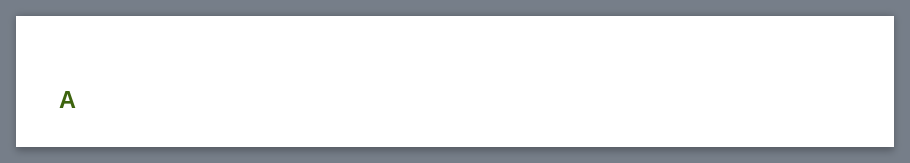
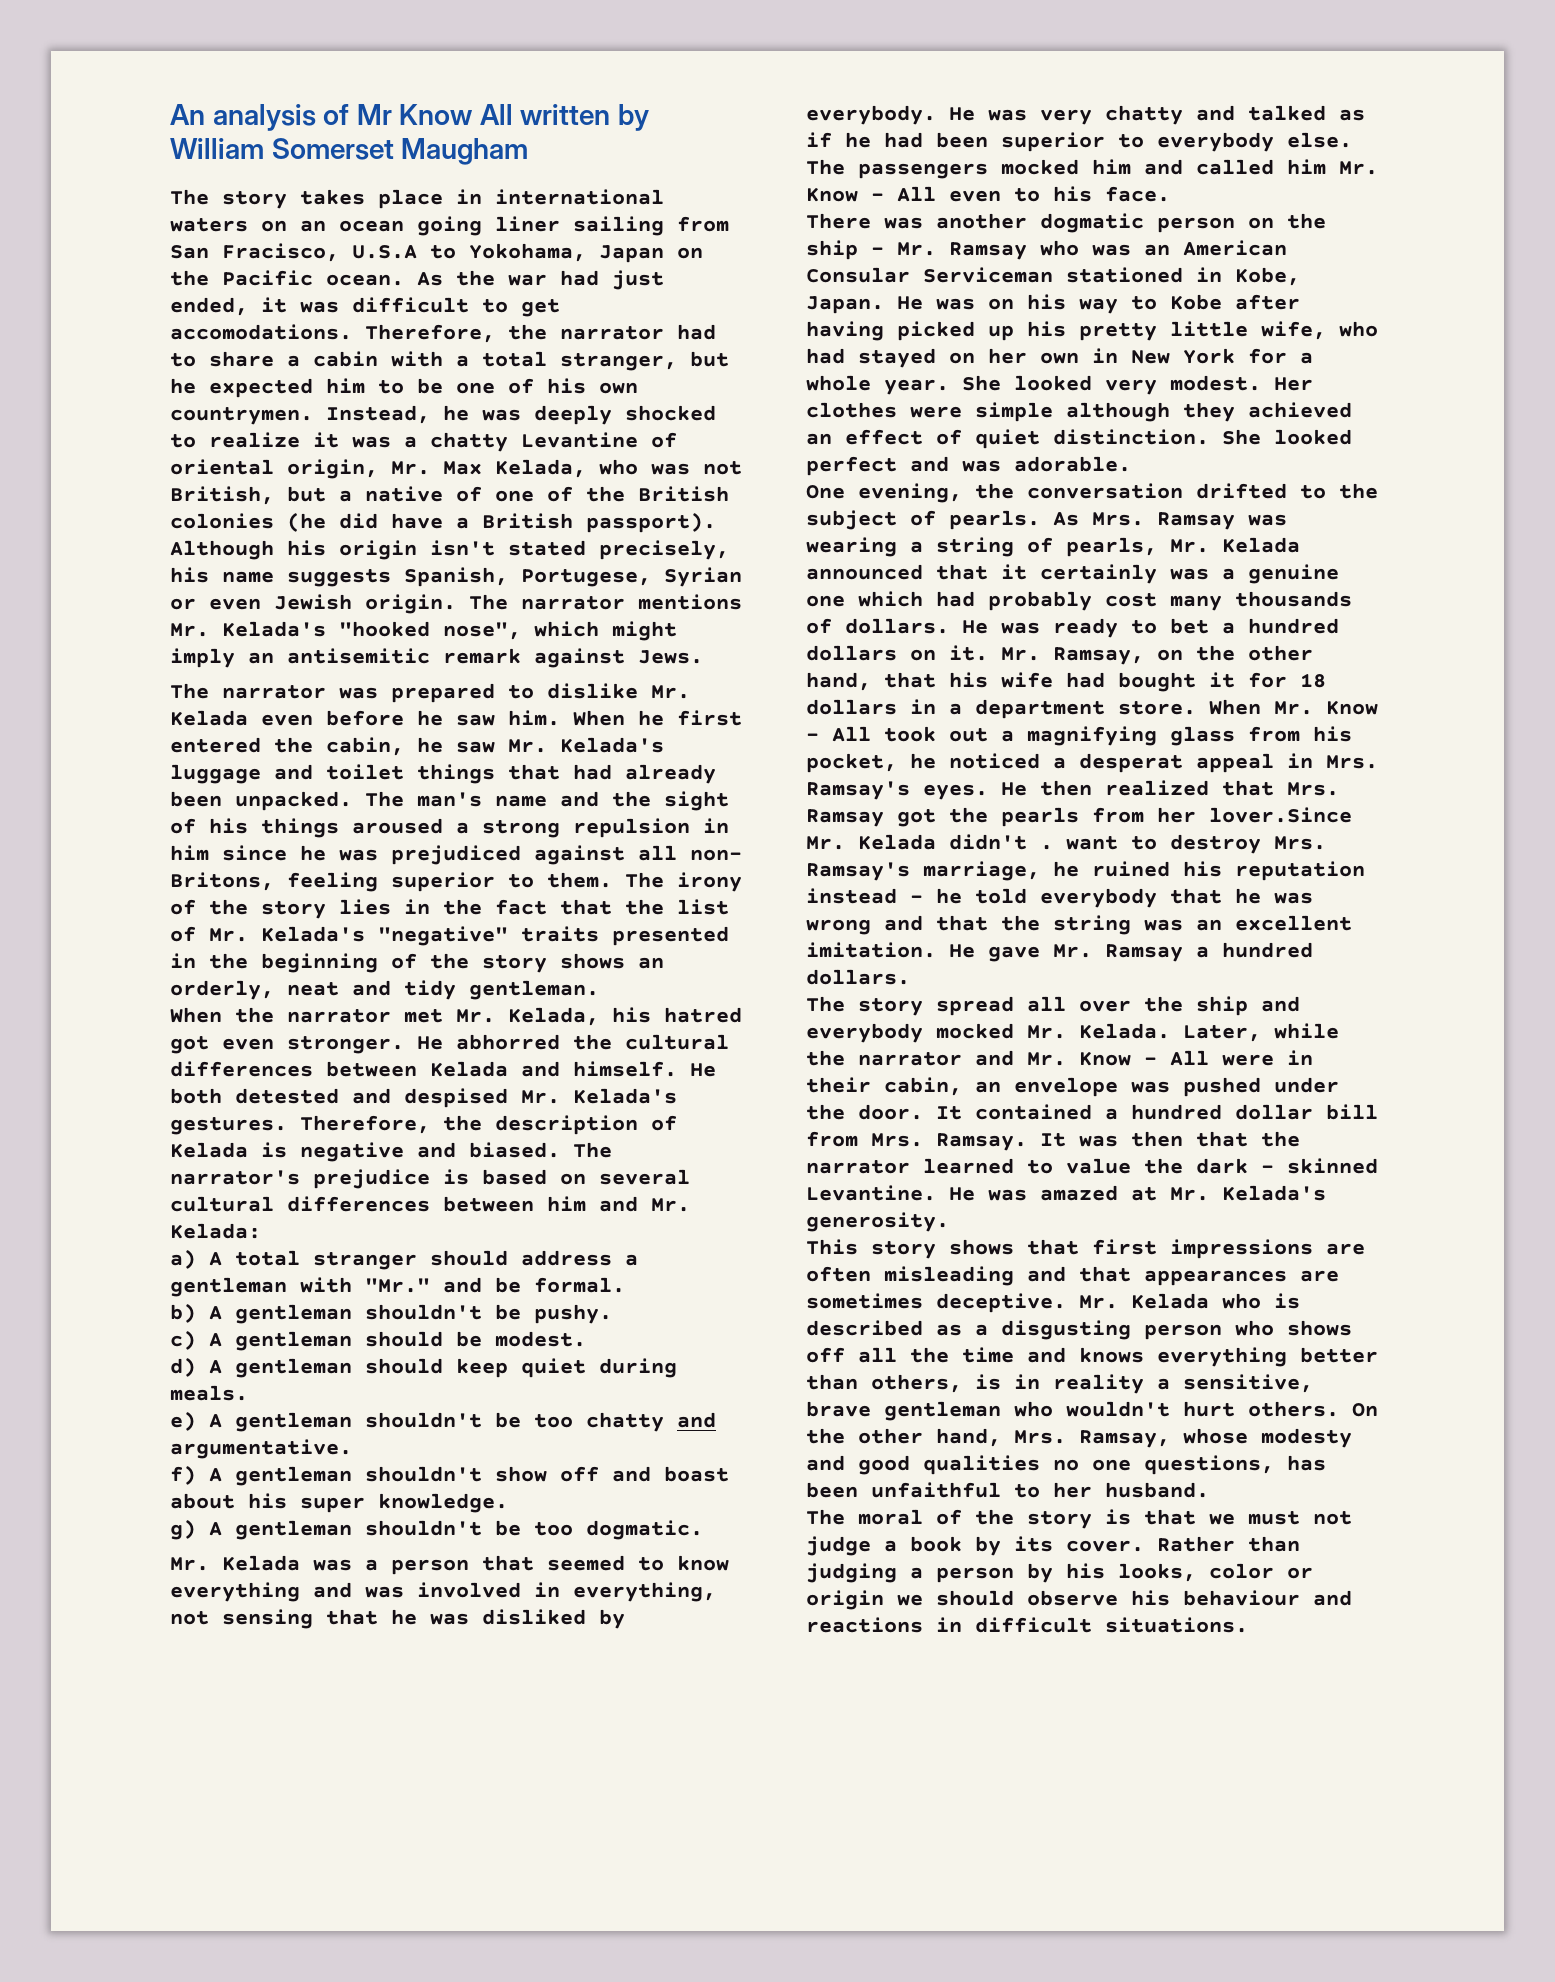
- A
+ An analysis of Mr Know All written by William Somerset Maugham
+ The story takes place in international waters on an ocean going liner sailing from San Fracisco, U.S.A to Yokohama, Japan on the Pacific ocean. As the war had just ended, it was difficult to get accomodations. Therefore, the narrator had to share a cabin with a total stranger, but he expected him to be one of his own countrymen. Instead, he was deeply shocked to realize it was a chatty Levantine of oriental origin, Mr. Max Kelada, who was not British, but a native of one of the British colonies (he did have a British passport). Although his origin isn't stated precisely, his name suggests Spanish, Portugese, Syrian or even Jewish origin. The narrator mentions Mr. Kelada's "hooked nose", which might imply an antisemitic remark against Jews.
+ The narrator was prepared to dislike Mr. Kelada even before he saw him. When he first entered the cabin, he saw Mr. Kelada's luggage and toilet things that had already been unpacked. The man's name and the sight of his things aroused a strong repulsion in him since he was prejudiced against all non- Britons, feeling superior to them. The irony of the story lies in the fact that the list of Mr. Kelada's "negative" traits presented in the beginning of the story shows an orderly, neat and tidy gentleman.
+ When the narrator met Mr. Kelada, his hatred got even stronger. He abhorred the cultural differences between Kelada and himself. He both detested and despised Mr. Kelada's gestures. Therefore, the description of Kelada is negative and biased. The narrator's prejudice is based on several cultural differences between him and Mr. Kelada:
+ a) A total stranger should address a gentleman with "Mr." and be formal.
+ b) A gentleman shouldn't be pushy.
+ c) A gentleman should be modest.
+ d) A gentleman should keep quiet during meals.
+ e) A gentleman shouldn't be too chatty and argumentative.
+ f) A gentleman shouldn't show off and boast about his super knowledge.
+ g) A gentleman shouldn't be too dogmatic.
+ Mr. Kelada was a person that seemed to know everything and was involved in everything, not sensing that he was disliked by everybody. He was very chatty and talked as if he had been superior to everybody else. The passengers mocked him and called him Mr. Know - All even to his face.
+ There was another dogmatic person on the ship - Mr. Ramsay who was an American Consular Serviceman stationed in Kobe, Japan. He was on his way to Kobe after having picked up his pretty little wife, who had stayed on her own in New York for a whole year. She looked very modest. Her clothes were simple although they achieved an effect of quiet distinction. She looked perfect and was adorable.
+ One evening, the conversation drifted to the subject of pearls. As Mrs. Ramsay was wearing a string of pearls, Mr. Kelada announced that it certainly was a genuine one which had probably cost many thousands of dollars. He was ready to bet a hundred dollars on it. Mr. Ramsay, on the other hand, that his wife had bought it for 18 dollars in a department store. When Mr. Know - All took out a magnifying glass from his pocket, he noticed a desperat appeal in Mrs. Ramsay's eyes. He then realized that Mrs. Ramsay got the pearls from her lover.Since Mr. Kelada didn't . want to destroy Mrs. Ramsay's marriage, he ruined his reputation instead - he told everybody that he was wrong and that the string was an excellent imitation. He gave Mr. Ramsay a hundred dollars.
+ The story spread all over the ship and everybody mocked Mr. Kelada. Later, while the narrator and Mr. Know - All were in their cabin, an envelope was pushed under the door. It contained a hundred dollar bill from Mrs. Ramsay. It was then that the narrator learned to value the dark - skinned Levantine. He was amazed at Mr. Kelada's generosity.
+ This story shows that first impressions are often misleading and that appearances are sometimes deceptive. Mr. Kelada who is described as a disgusting person who shows off all the time and knows everything better than others, is in reality a sensitive, brave gentleman who wouldn't hurt others. On the other hand, Mrs. Ramsay, whose modesty and good qualities no one questions, has been unfaithful to her husband.
+ The moral of the story is that we must not judge a book by its cover. Rather than judging a person by his looks, color or origin we should observe his behaviour and reactions in difficult situations.

